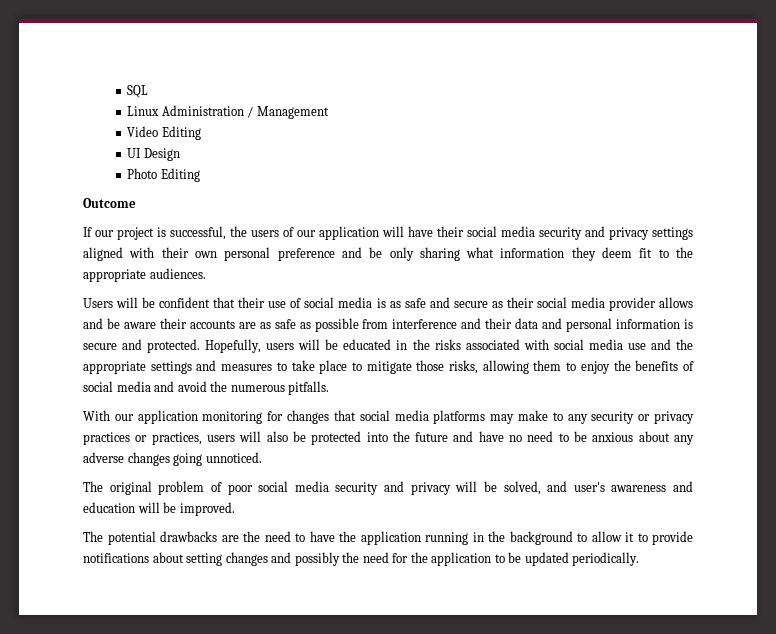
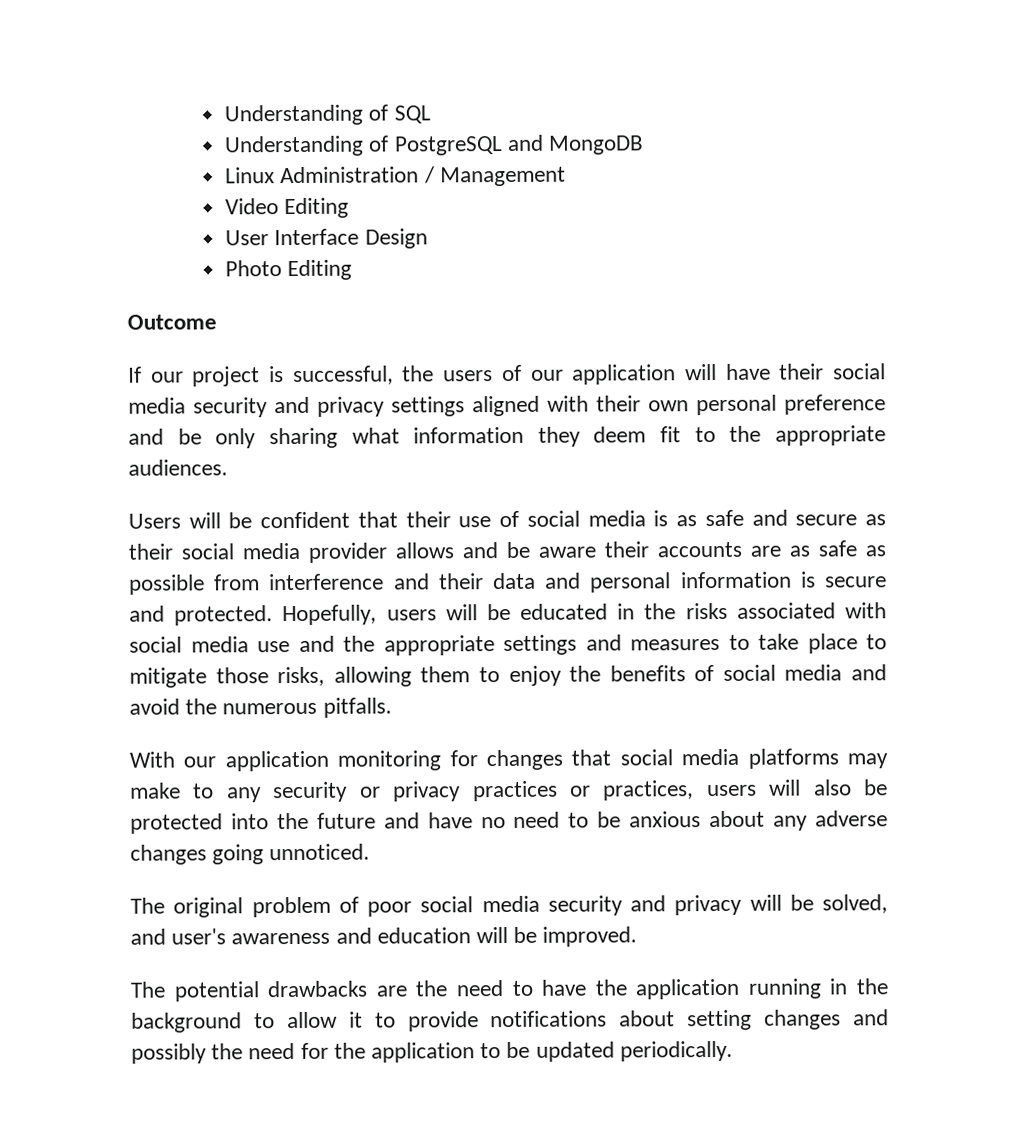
- SQL
+ Understanding of SQL
+ Understanding of PostgreSQL and MongoDB
- UI Design
+ User Interface Design

